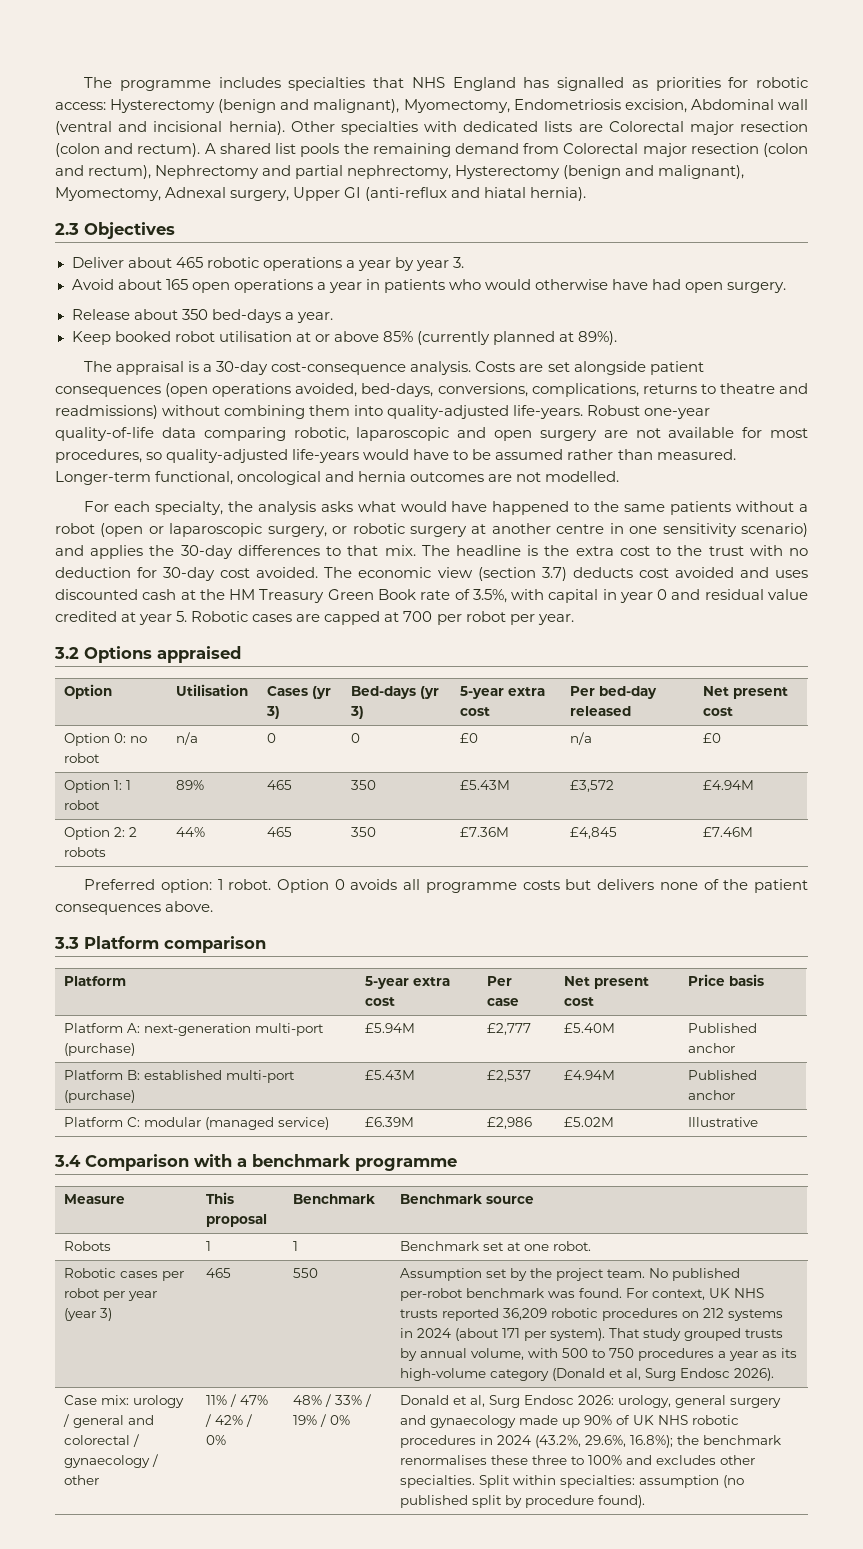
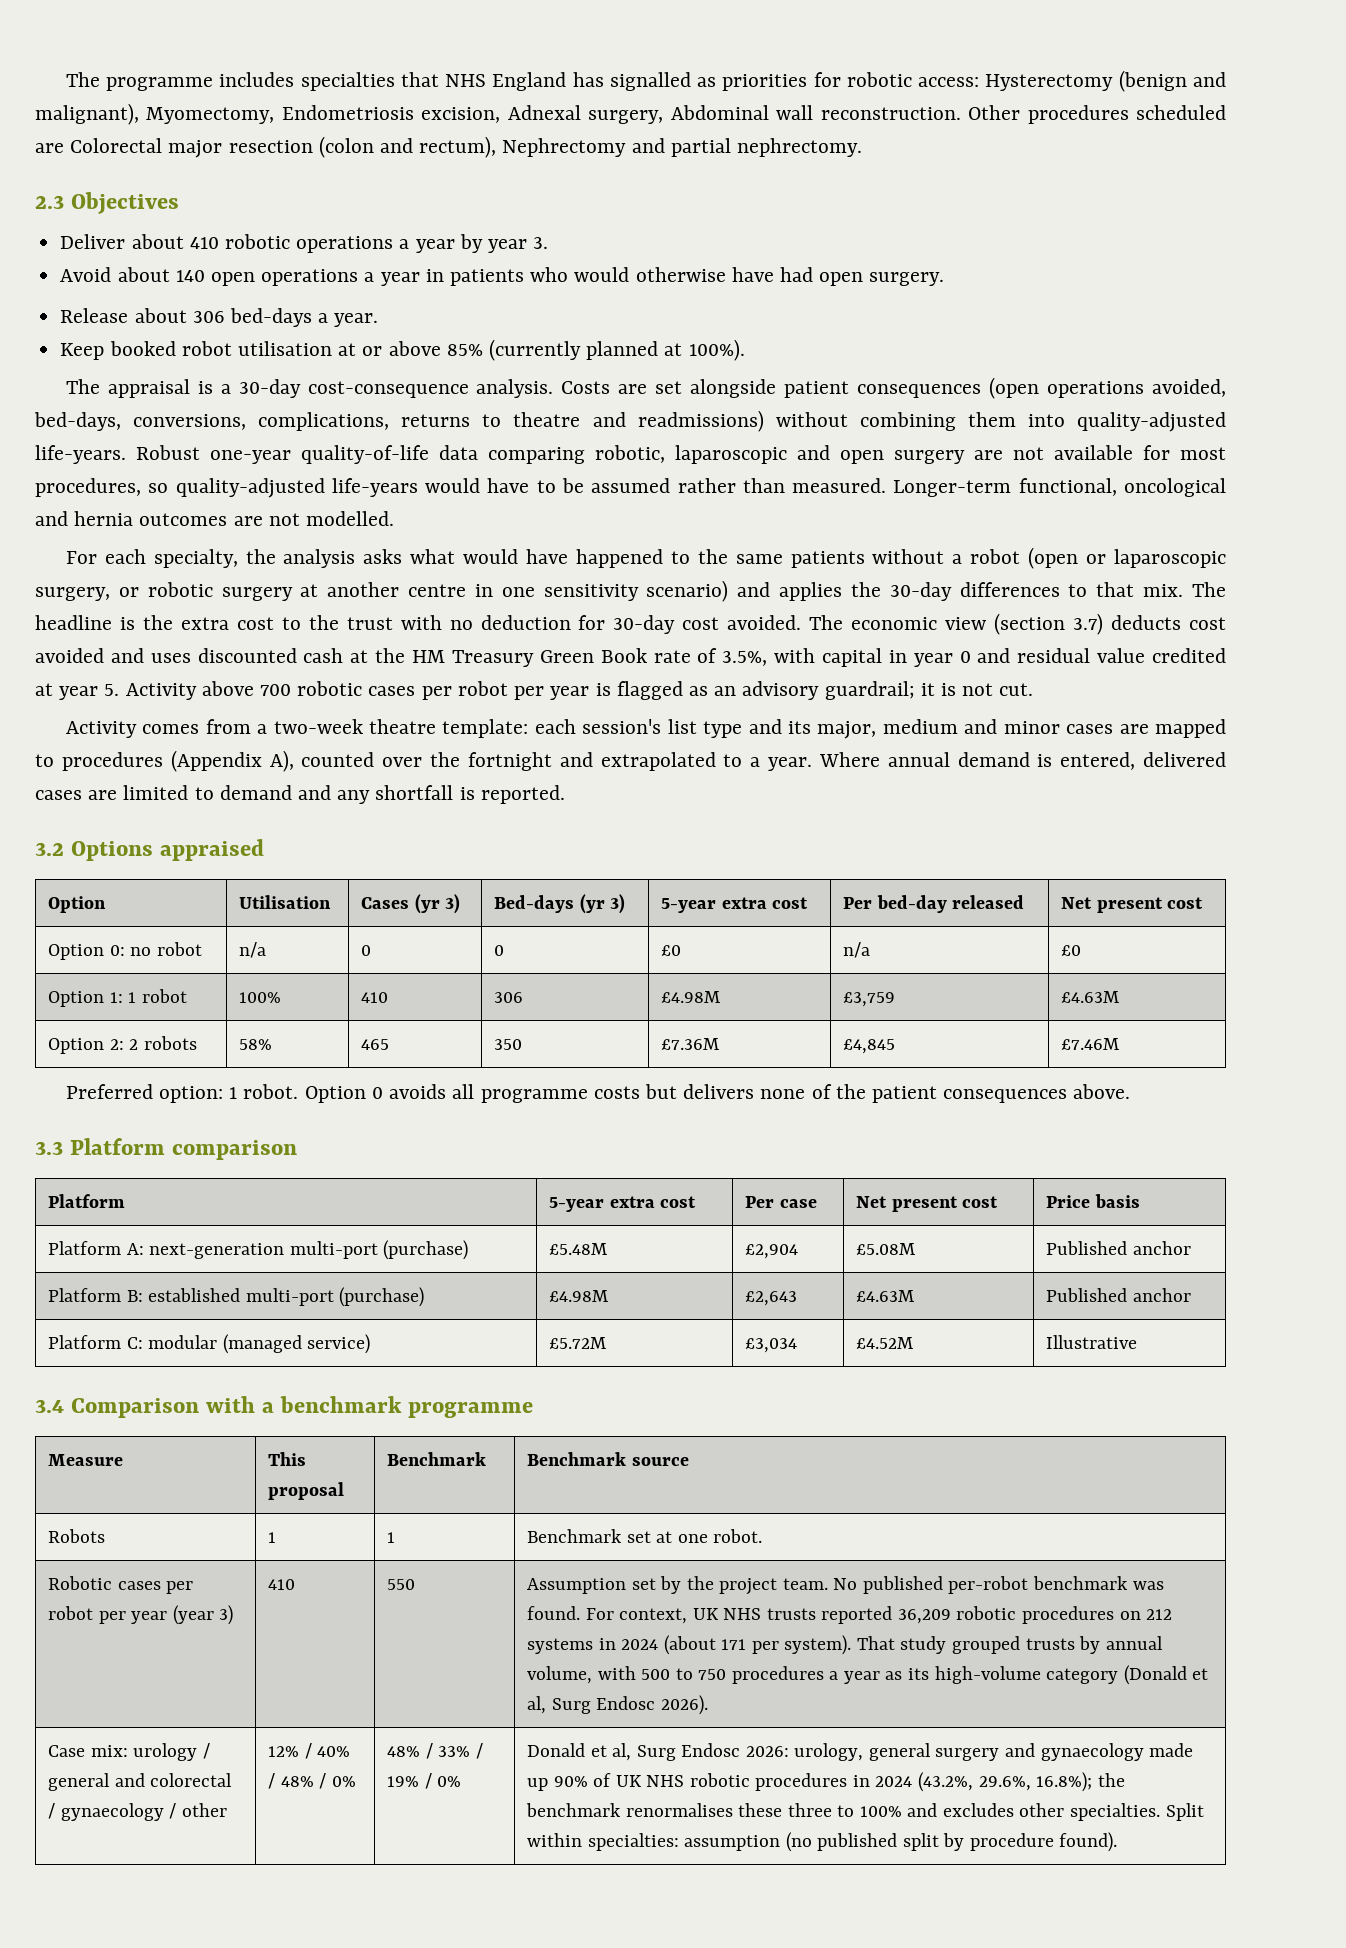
- The programme includes specialties that NHS England has signalled as priorities for robotic access: Hysterectomy (benign and malignant), Myomectomy, Endometriosis excision, Abdominal wall (ventral and incisional hernia). Other specialties with dedicated lists are Colorectal major resection (colon and rectum). A shared list pools the remaining demand from Colorectal major resection (colon and rectum), Nephrectomy and partial nephrectomy, Hysterectomy (benign and malignant), Myomectomy, Adnexal surgery, Upper GI (anti-reflux and hiatal hernia).
+ The programme includes specialties that NHS England has signalled as priorities for robotic access: Hysterectomy (benign and malignant), Myomectomy, Endometriosis excision, Adnexal surgery, Abdominal wall reconstruction. Other procedures scheduled are Colorectal major resection (colon and rectum), Nephrectomy and partial nephrectomy.
- Deliver about 465 robotic operations a year by year 3.
+ Deliver about 410 robotic operations a year by year 3.
- Avoid about 165 open operations a year in patients who would otherwise have had open surgery.
+ Avoid about 140 open operations a year in patients who would otherwise have had open surgery.
- Release about 350 bed-days a year.
+ Release about 306 bed-days a year.
- Keep booked robot utilisation at or above 85% (currently planned at 89%).
+ Keep booked robot utilisation at or above 85% (currently planned at 100%).
- The economic view (section 3.7) deducts cost avoided and uses discounted cash at the HM Treasury Green Book rate of 3.5%, with capital in year 0 and residual value credited at year 5. Robotic cases are capped at 700 per robot per year.
+ The economic view (section 3.7) deducts cost avoided and uses discounted cash at the HM Treasury Green Book rate of 3.5%, with capital in year 0 and residual value credited at year 5. Activity above 700 robotic cases per robot per year is flagged as an advisory guardrail; it is not cut.
+ Activity comes from a two-week theatre template: each session's list type and its major, medium and minor cases are mapped to procedures (Appendix A), counted over the fortnight and extrapolated to a year. Where annual demand is entered, delivered cases are limited to demand and any shortfall is reported.
- Option 1: 1 robot | 89% | 465 | 350 | £5.43M | £3,572 | £4.94M
+ Option 1: 1 robot | 100% | 410 | 306 | £4.98M | £3,759 | £4.63M
- Option 2: 2 robots | 44% | 465 | 350 | £7.36M | £4,845 | £7.46M
+ Option 2: 2 robots | 58% | 465 | 350 | £7.36M | £4,845 | £7.46M
- Platform A: next-generation multi-port (purchase) | £5.94M | £2,777 | £5.40M | Published anchor
+ Platform A: next-generation multi-port (purchase) | £5.48M | £2,904 | £5.08M | Published anchor
- Platform B: established multi-port (purchase) | £5.43M | £2,537 | £4.94M | Published anchor
+ Platform B: established multi-port (purchase) | £4.98M | £2,643 | £4.63M | Published anchor
- Platform C: modular (managed service) | £6.39M | £2,986 | £5.02M | Illustrative
+ Platform C: modular (managed service) | £5.72M | £3,034 | £4.52M | Illustrative
- Robotic cases per robot per year (year 3) | 465
+ Robotic cases per robot per year (year 3) | 410
- 11% / 47% / 42% / 0%
+ 12% / 40% / 48% / 0%

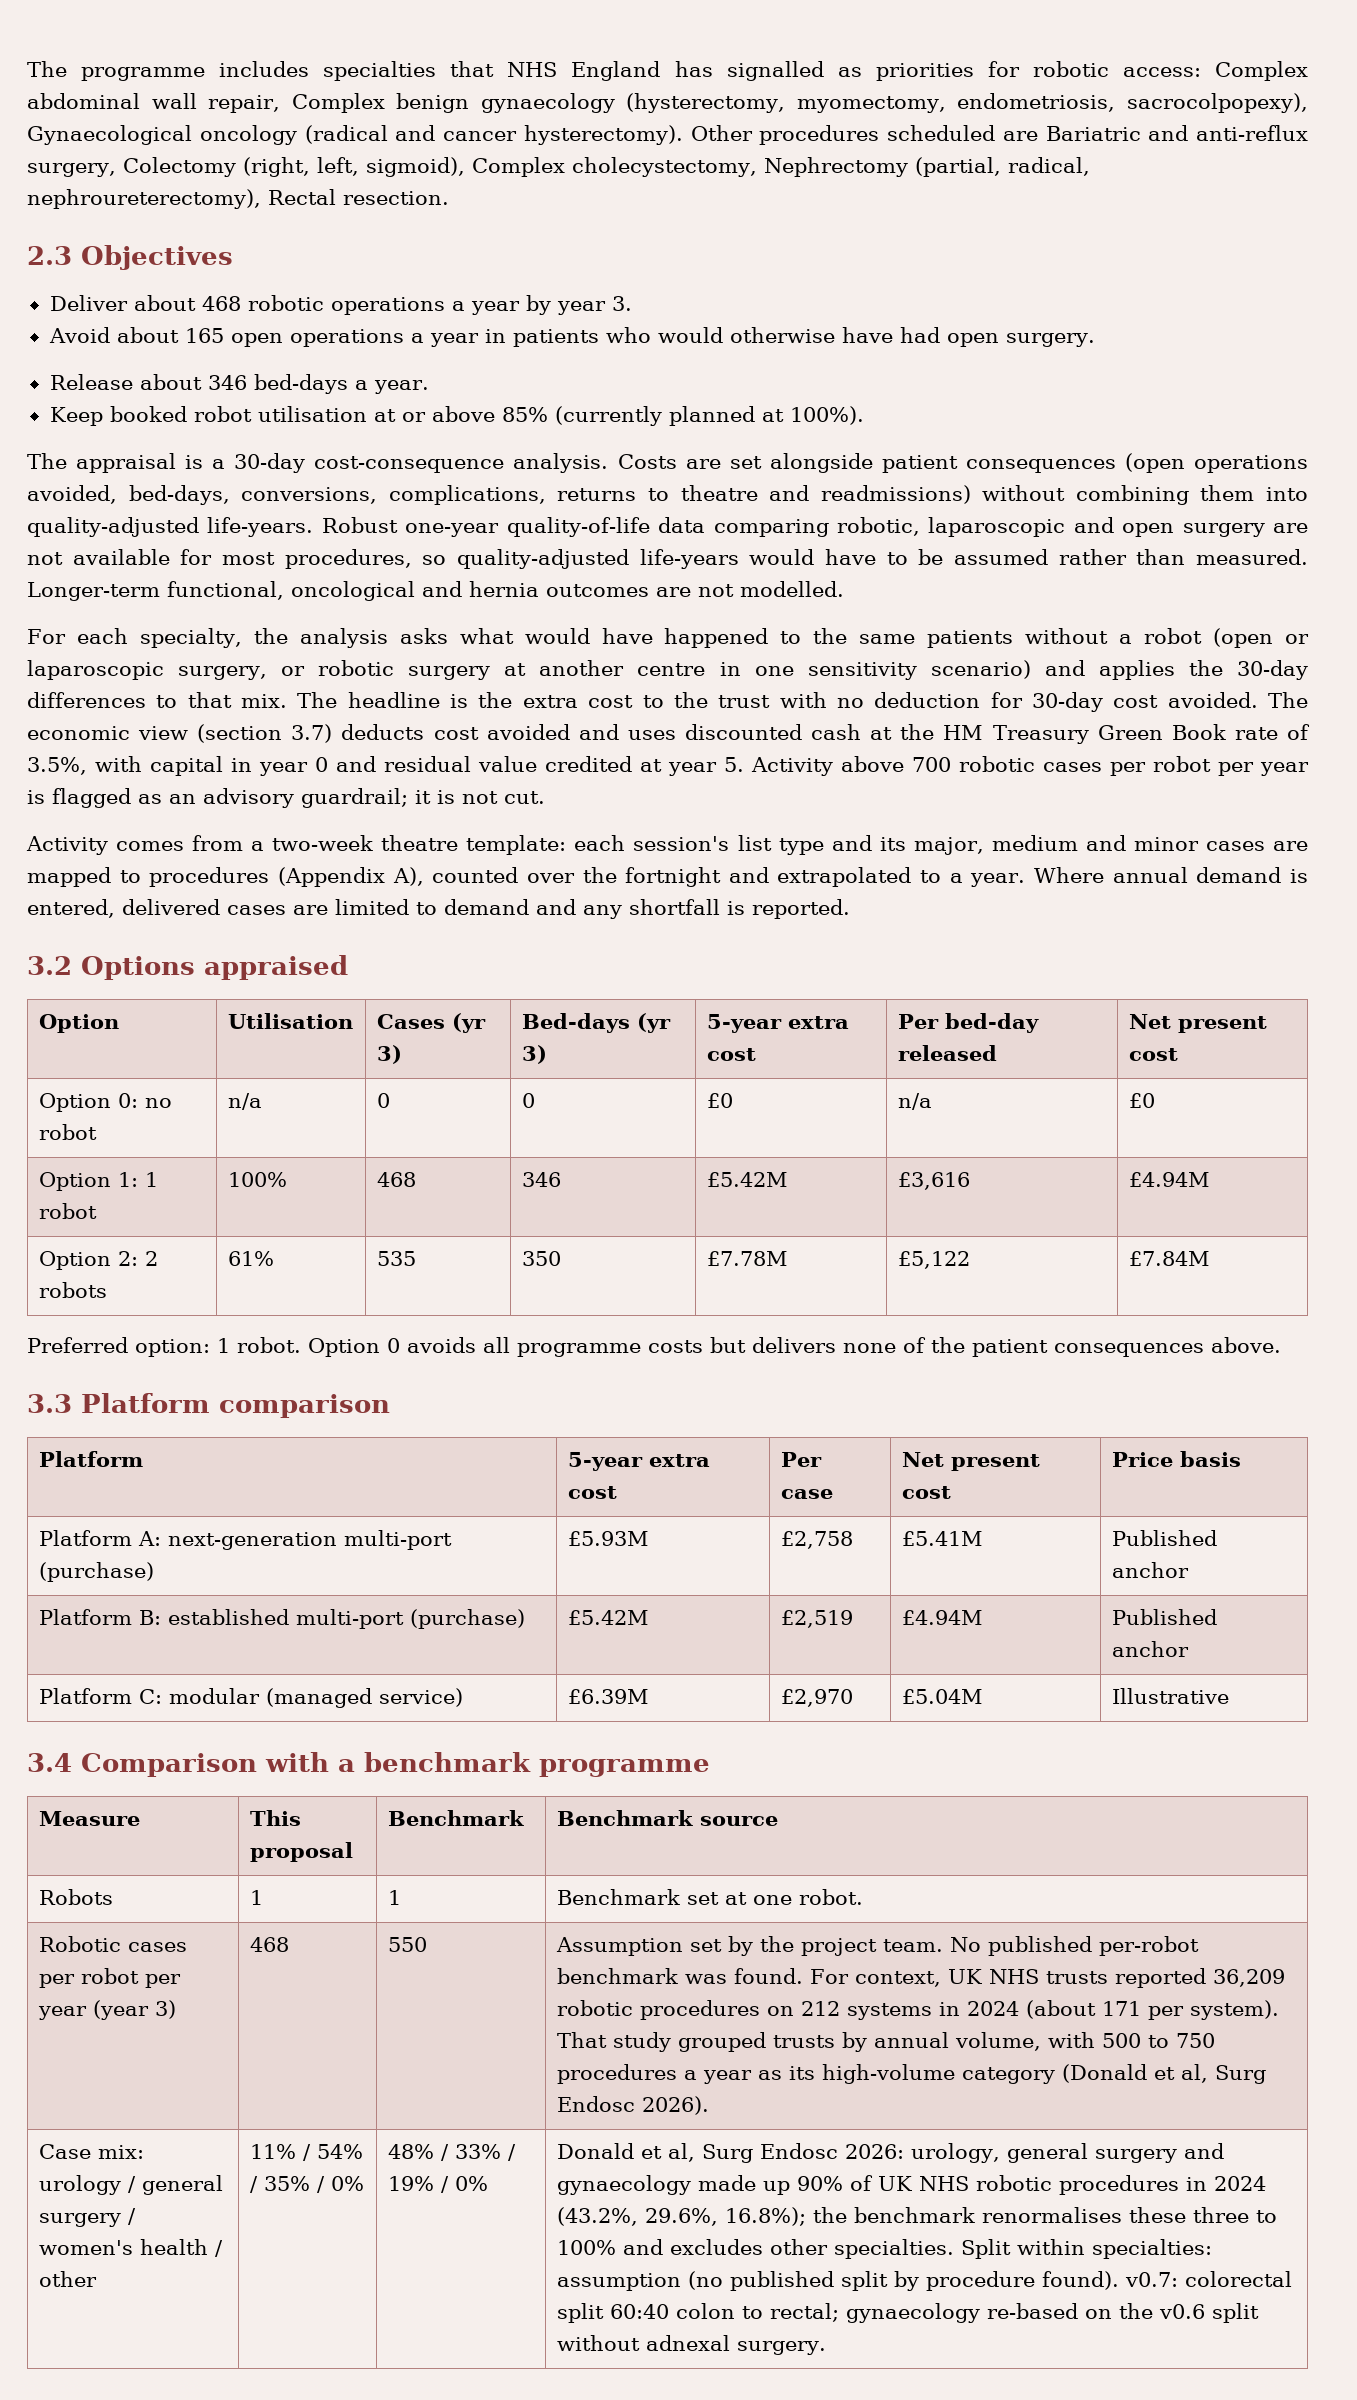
- The programme includes specialties that NHS England has signalled as priorities for robotic access: Hysterectomy (benign and malignant), Myomectomy, Endometriosis excision, Adnexal surgery, Abdominal wall reconstruction. Other procedures scheduled are Colorectal major resection (colon and rectum), Nephrectomy and partial nephrectomy.
+ The programme includes specialties that NHS England has signalled as priorities for robotic access: Complex abdominal wall repair, Complex benign gynaecology (hysterectomy, myomectomy, endometriosis, sacrocolpopexy), Gynaecological oncology (radical and cancer hysterectomy). Other procedures scheduled are Bariatric and anti-reflux surgery, Colectomy (right, left, sigmoid), Complex cholecystectomy, Nephrectomy (partial, radical, nephroureterectomy), Rectal resection.
- Deliver about 410 robotic operations a year by year 3.
+ Deliver about 468 robotic operations a year by year 3.
- Avoid about 140 open operations a year in patients who would otherwise have had open surgery.
+ Avoid about 165 open operations a year in patients who would otherwise have had open surgery.
- Release about 306 bed-days a year.
+ Release about 346 bed-days a year.
- Option 1: 1 robot | 100% | 410 | 306 | £4.98M | £3,759 | £4.63M
+ Option 1: 1 robot | 100% | 468 | 346 | £5.42M | £3,616 | £4.94M
- Option 2: 2 robots | 58% | 465 | 350 | £7.36M | £4,845 | £7.46M
+ Option 2: 2 robots | 61% | 535 | 350 | £7.78M | £5,122 | £7.84M
- Platform A: next-generation multi-port (purchase) | £5.48M | £2,904 | £5.08M | Published anchor
+ Platform A: next-generation multi-port (purchase) | £5.93M | £2,758 | £5.41M | Published anchor
- Platform B: established multi-port (purchase) | £4.98M | £2,643 | £4.63M | Published anchor
+ Platform B: established multi-port (purchase) | £5.42M | £2,519 | £4.94M | Published anchor
- Platform C: modular (managed service) | £5.72M | £3,034 | £4.52M | Illustrative
+ Platform C: modular (managed service) | £6.39M | £2,970 | £5.04M | Illustrative
- Robotic cases per robot per year (year 3) | 410
+ Robotic cases per robot per year (year 3) | 468
- Case mix: urology / general and colorectal / gynaecology / other | 12% / 40% / 48% / 0%
+ Case mix: urology / general surgery / women's health / other | 11% / 54% / 35% / 0%
- Split within specialties: assumption (no published split by procedure found).
+ Split within specialties: assumption (no published split by procedure found). v0.7: colorectal split 60:40 colon to rectal; gynaecology re-based on the v0.6 split without adnexal surgery.

